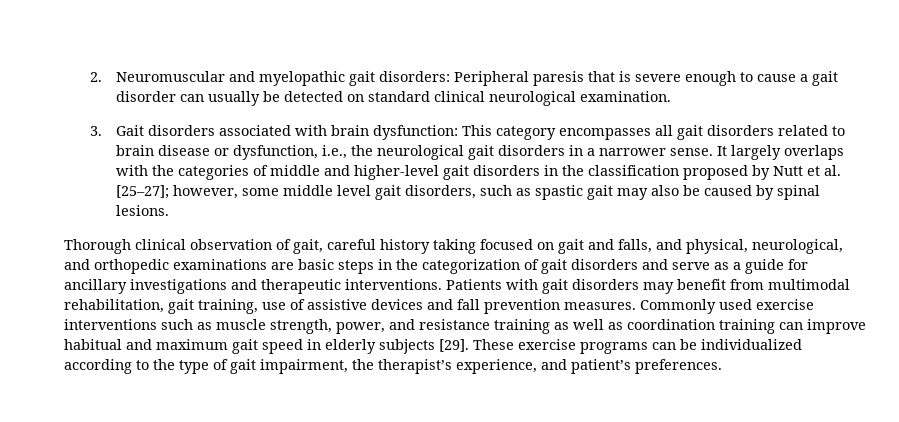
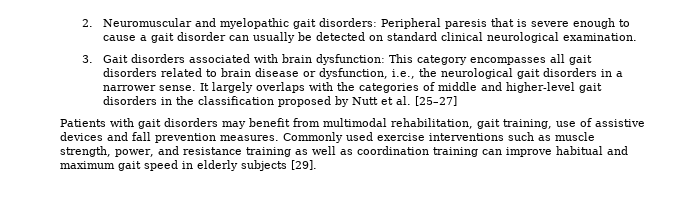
- It largely overlaps with the categories of middle and higher-level gait disorders in the classification proposed by Nutt et al. [25–27]; however, some middle level gait disorders, such as spastic gait may also be caused by spinal lesions.
- Thorough clinical observation of gait, careful history taking focused on gait and falls, and physical, neurological, and orthopedic examinations are basic steps in the categorization of gait disorders and serve as a guide for ancillary investigations and therapeutic interventions. Patients with gait disorders may benefit from multimodal rehabilitation, gait training, use of assistive devices and fall prevention measures.
+ It largely overlaps with the categories of middle and higher-level gait disorders in the classification proposed by Nutt et al. [25–27]
+ Patients with gait disorders may benefit from multimodal rehabilitation, gait training, use of assistive devices and fall prevention measures.
- These exercise programs can be individualized according to the type of gait impairment, the therapist’s experience, and patient’s preferences.

